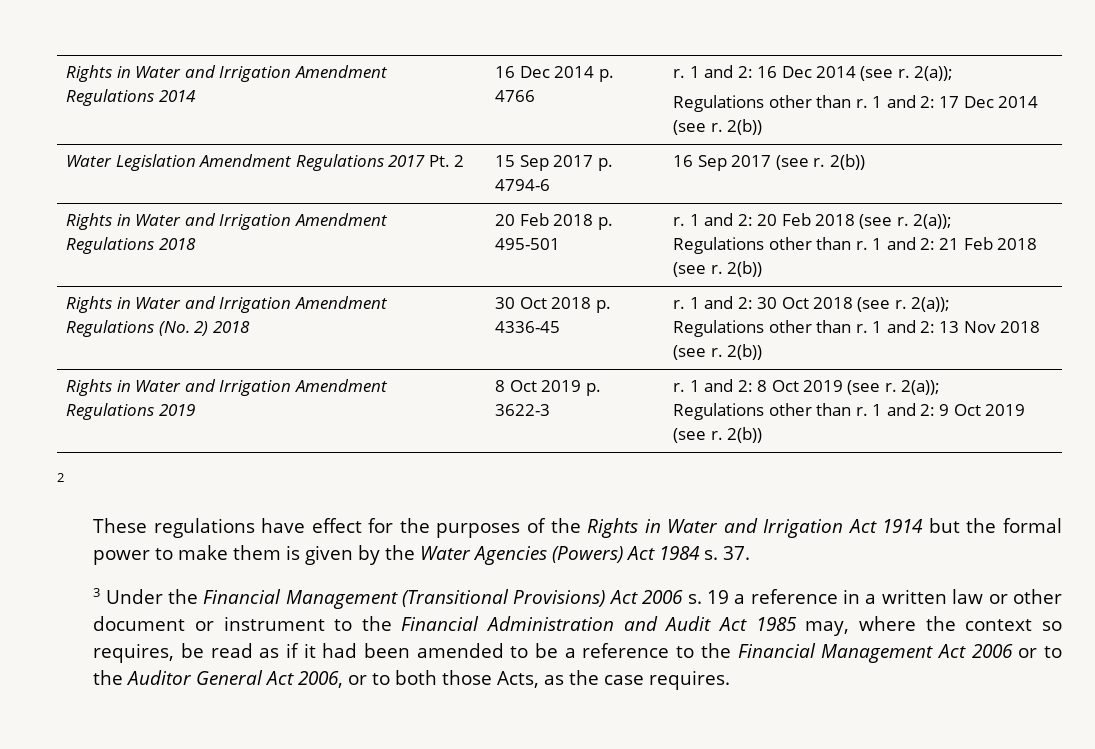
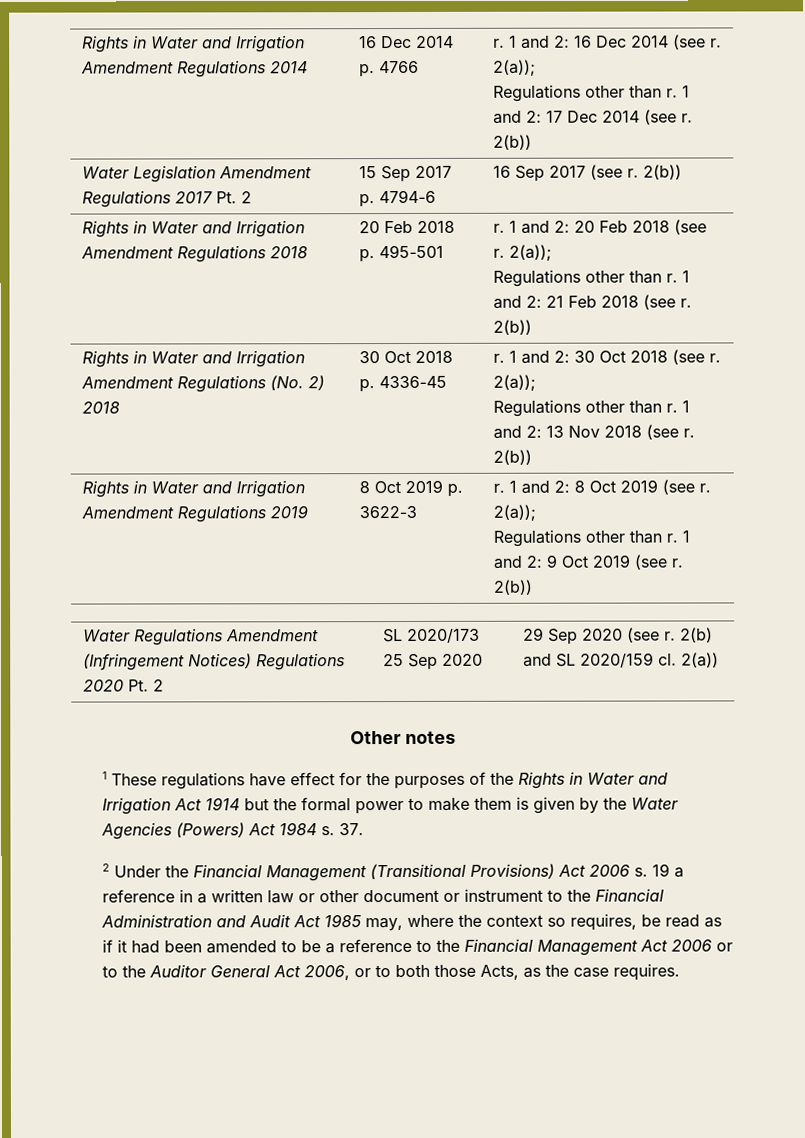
  Rights in Water and Irrigation Amendment Regulations 2019 | 8 Oct 2019 p. 3622-3 | r. 1 and 2: 8 Oct 2019 (see r. 2(a));
  Regulations other than r. 1 and 2: 9 Oct 2019 (see r. 2(b))
- 2
- These regulations have effect for the purposes of the Rights in Water and Irrigation Act 1914 but the formal power to make them is given by the Water Agencies (Powers) Act 1984 s.
+ Water Regulations Amendment (Infringement Notices) Regulations 2020 Pt. 2 | SL 2020/173 25 Sep 2020 | 29 Sep 2020 (see r. 2(b) and SL 2020/159 cl. 2(a))
+ Other notes
+ 1 These regulations have effect for the purposes of the Rights in Water and Irrigation Act 1914 but the formal power to make them is given by the Water Agencies (Powers) Act 1984 s.
- 3 Under the Financial Management (Transitional Provisions) Act 2006 s.
+ 2 Under the Financial Management (Transitional Provisions) Act 2006 s.

